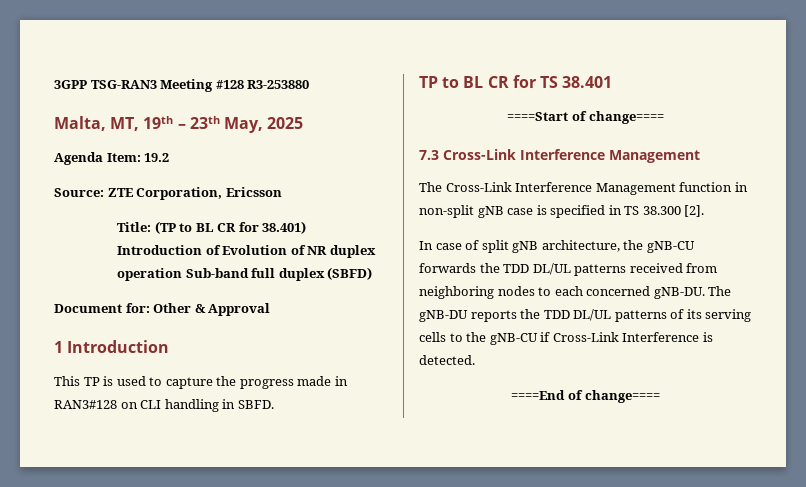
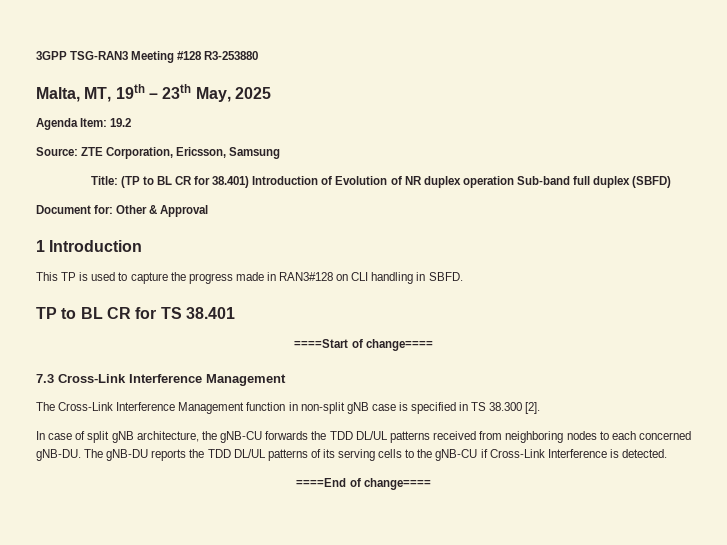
- Source: ZTE Corporation, Ericsson
+ Source: ZTE Corporation, Ericsson, Samsung

